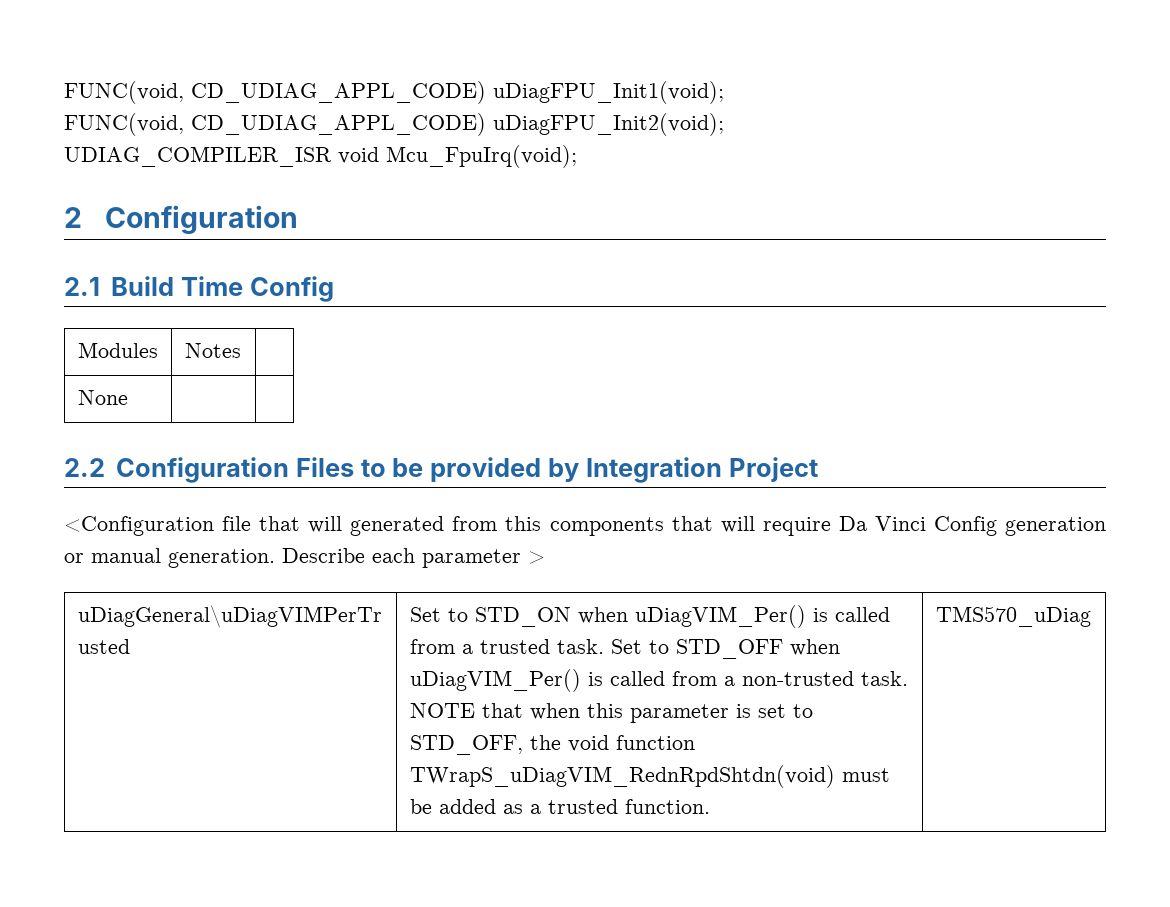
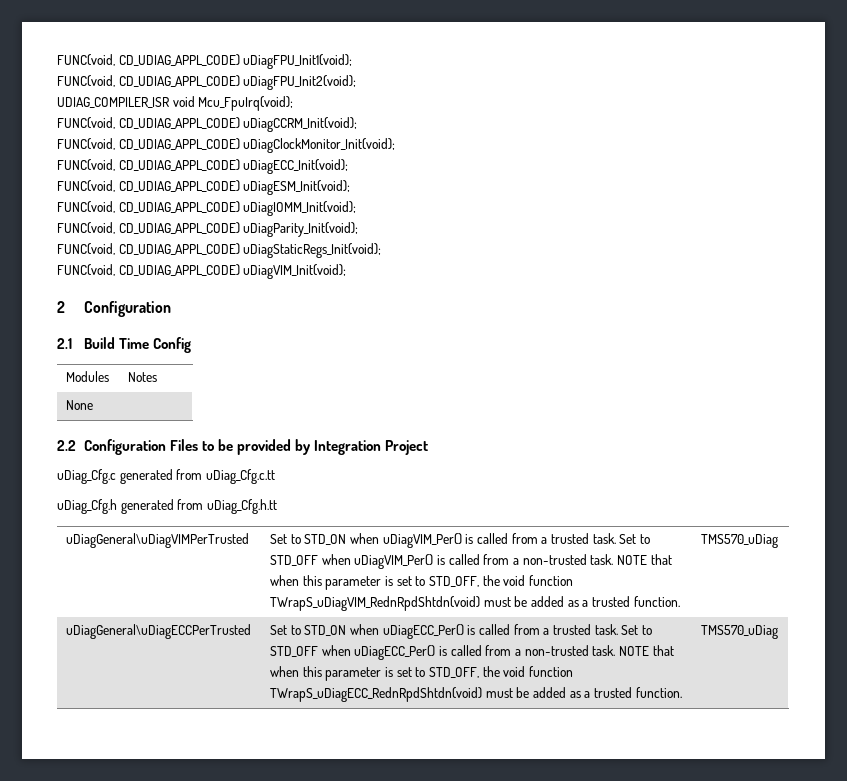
+ FUNC(void, CD_UDIAG_APPL_CODE) uDiagCCRM_Init(void);
+ FUNC(void, CD_UDIAG_APPL_CODE) uDiagClockMonitor_Init(void);
+ FUNC(void, CD_UDIAG_APPL_CODE) uDiagECC_Init(void);
+ FUNC(void, CD_UDIAG_APPL_CODE) uDiagESM_Init(void);
+ FUNC(void, CD_UDIAG_APPL_CODE) uDiagIOMM_Init(void);
+ FUNC(void, CD_UDIAG_APPL_CODE) uDiagParity_Init(void);
+ FUNC(void, CD_UDIAG_APPL_CODE) uDiagStaticRegs_Init(void);
+ FUNC(void, CD_UDIAG_APPL_CODE) uDiagVIM_Init(void);
- <Configuration file that will generated from this components that will require Da Vinci Config generation or manual generation. Describe each parameter >
+ uDiag_Cfg.c generated from uDiag_Cfg.c.tt
+ uDiag_Cfg.h generated from uDiag_Cfg.h.tt
+ uDiagGeneral\uDiagECCPerTrusted | Set to STD_ON when uDiagECC_Per() is called from a trusted task. Set to STD_OFF when uDiagECC_Per() is called from a non-trusted task. NOTE that when this parameter is set to STD_OFF, the void function TWrapS_uDiagECC_RednRpdShtdn(void) must be added as a trusted function. | TMS570_uDiag

